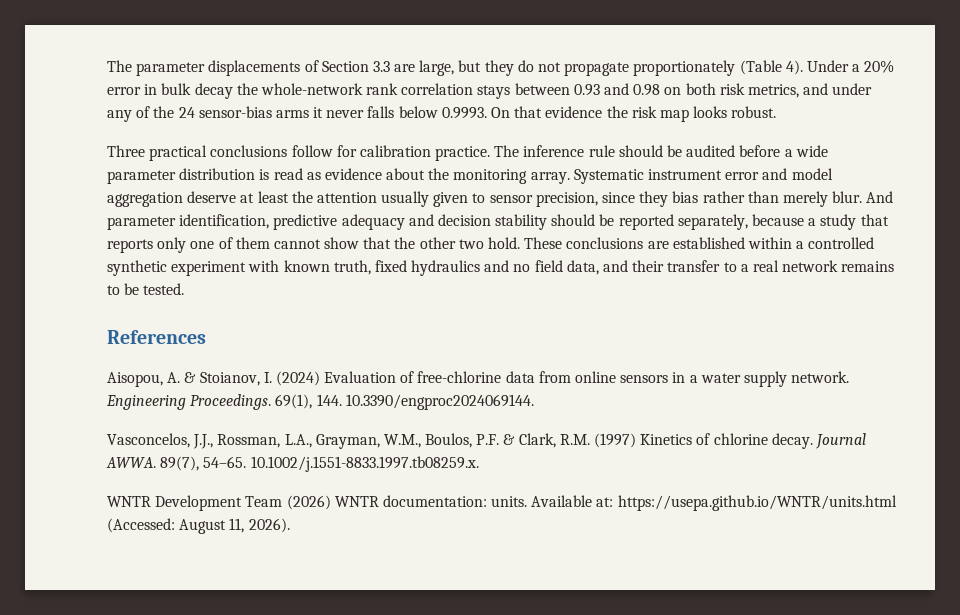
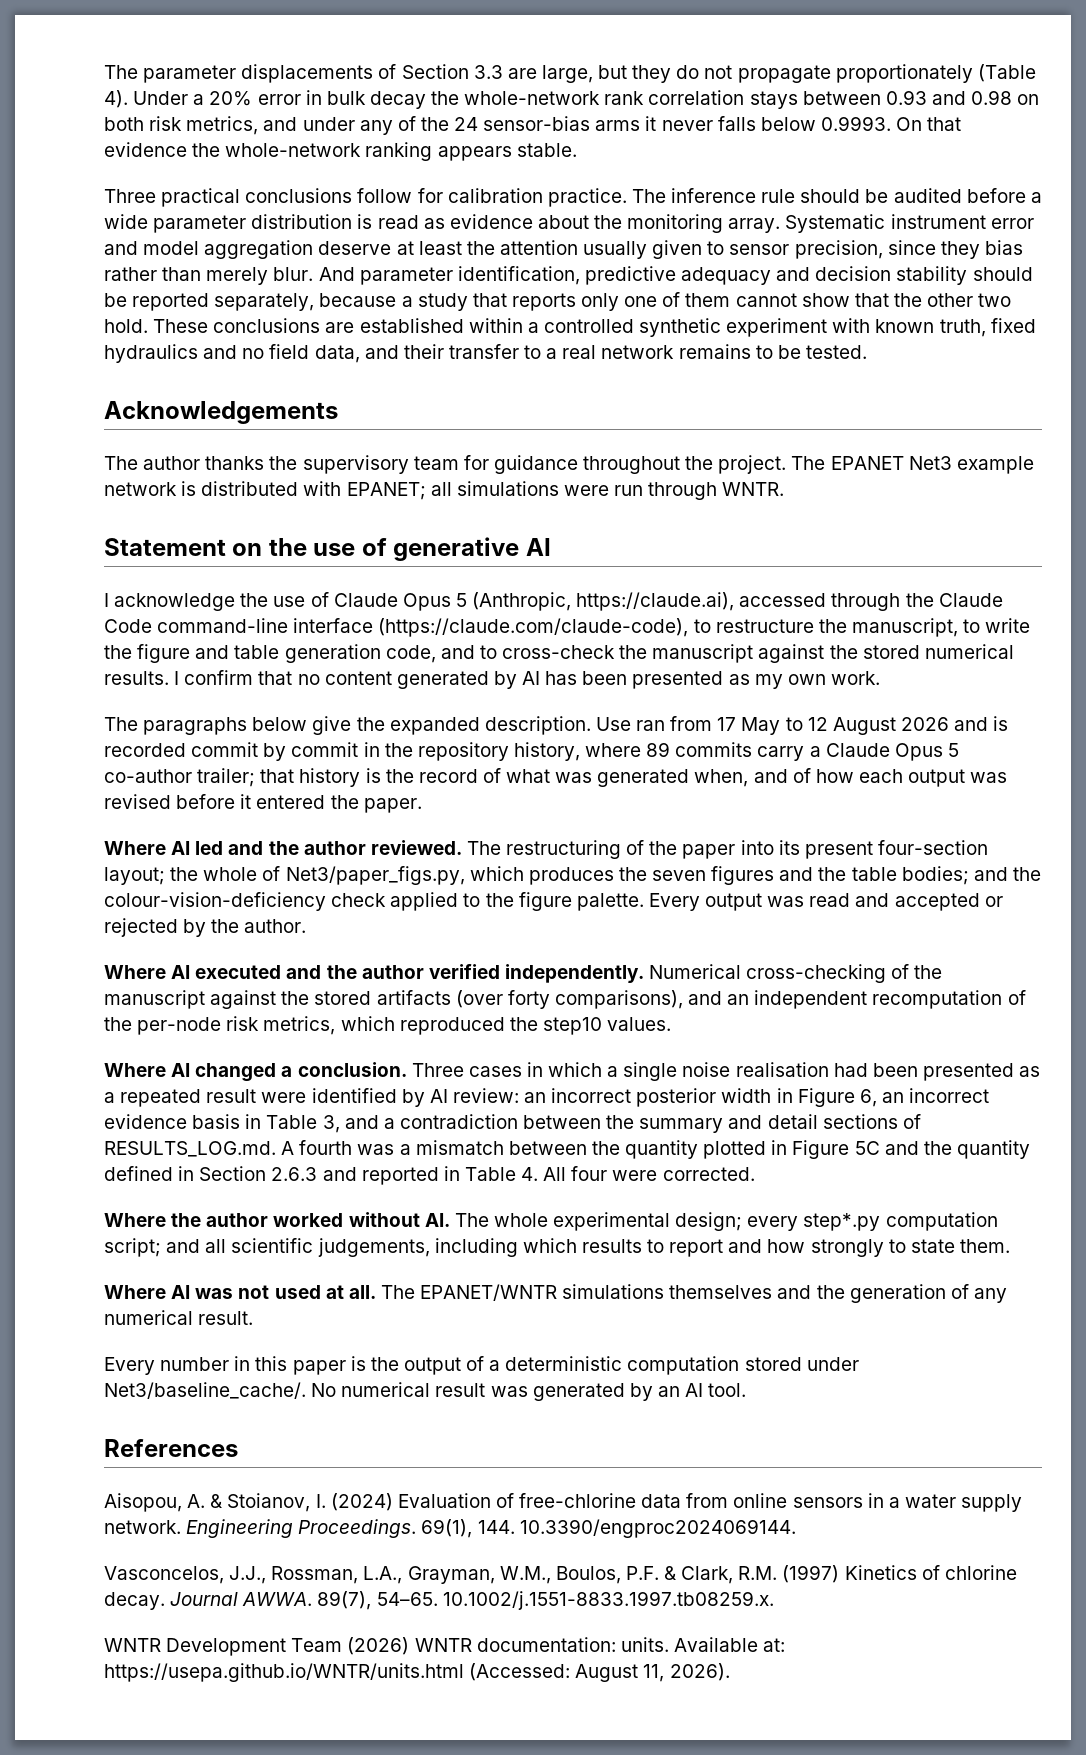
- Under a 20% error in bulk decay the whole-network rank correlation stays between 0.93 and 0.98 on both risk metrics, and under any of the 24 sensor-bias arms it never falls below 0.9993. On that evidence the risk map looks robust.
+ Under a 20% error in bulk decay the whole-network rank correlation stays between 0.93 and 0.98 on both risk metrics, and under any of the 24 sensor-bias arms it never falls below 0.9993. On that evidence the whole-network ranking appears stable.
+ Acknowledgements
+ The author thanks the supervisory team for guidance throughout the project. The EPANET Net3 example network is distributed with EPANET; all simulations were run through WNTR.
+ Statement on the use of generative AI
+ I acknowledge the use of Claude Opus 5 (Anthropic, https://claude.ai), accessed through the Claude Code command-line interface (https://claude.com/claude-code), to restructure the manuscript, to write the figure and table generation code, and to cross-check the manuscript against the stored numerical results. I confirm that no content generated by AI has been presented as my own work.
+ The paragraphs below give the expanded description. Use ran from 17 May to 12 August 2026 and is recorded commit by commit in the repository history, where 89 commits carry a Claude Opus 5 co-author trailer; that history is the record of what was generated when, and of how each output was revised before it entered the paper.
+ Where AI led and the author reviewed. The restructuring of the paper into its present four-section layout; the whole of Net3/paper_figs.py, which produces the seven figures and the table bodies; and the colour-vision-deficiency check applied to the figure palette. Every output was read and accepted or rejected by the author.
+ Where AI executed and the author verified independently. Numerical cross-checking of the manuscript against the stored artifacts (over forty comparisons), and an independent recomputation of the per-node risk metrics, which reproduced the step10 values.
+ Where AI changed a conclusion. Three cases in which a single noise realisation had been presented as a repeated result were identified by AI review: an incorrect posterior width in Figure 6, an incorrect evidence basis in Table 3, and a contradiction between the summary and detail sections of RESULTS_LOG.md. A fourth was a mismatch between the quantity plotted in Figure 5C and the quantity defined in Section 2.6.3 and reported in Table 4. All four were corrected.
+ Where the author worked without AI. The whole experimental design; every step*.py computation script; and all scientific judgements, including which results to report and how strongly to state them.
+ Where AI was not used at all. The EPANET/WNTR simulations themselves and the generation of any numerical result.
+ Every number in this paper is the output of a deterministic computation stored under Net3/baseline_cache/. No numerical result was generated by an AI tool.

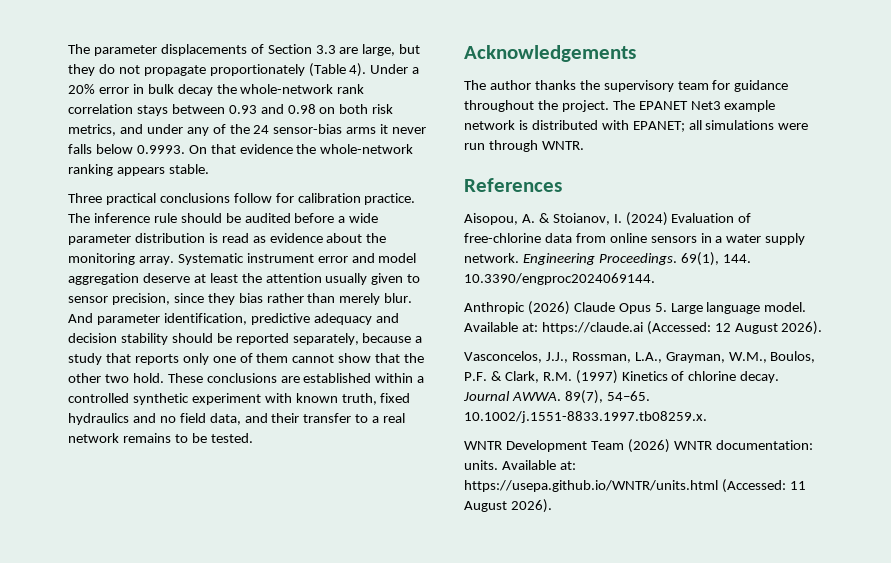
- Statement on the use of generative AI
- I acknowledge the use of Claude Opus 5 (Anthropic, https://claude.ai), accessed through the Claude Code command-line interface (https://claude.com/claude-code), to restructure the manuscript, to write the figure and table generation code, and to cross-check the manuscript against the stored numerical results. I confirm that no content generated by AI has been presented as my own work.
- The paragraphs below give the expanded description. Use ran from 17 May to 12 August 2026 and is recorded commit by commit in the repository history, where 89 commits carry a Claude Opus 5 co-author trailer; that history is the record of what was generated when, and of how each output was revised before it entered the paper.
- Where AI led and the author reviewed. The restructuring of the paper into its present four-section layout; the whole of Net3/paper_figs.py, which produces the seven figures and the table bodies; and the colour-vision-deficiency check applied to the figure palette. Every output was read and accepted or rejected by the author.
- Where AI executed and the author verified independently. Numerical cross-checking of the manuscript against the stored artifacts (over forty comparisons), and an independent recomputation of the per-node risk metrics, which reproduced the step10 values.
- Where AI changed a conclusion. Three cases in which a single noise realisation had been presented as a repeated result were identified by AI review: an incorrect posterior width in Figure 6, an incorrect evidence basis in Table 3, and a contradiction between the summary and detail sections of RESULTS_LOG.md. A fourth was a mismatch between the quantity plotted in Figure 5C and the quantity defined in Section 2.6.3 and reported in Table 4. All four were corrected.
- Where the author worked without AI. The whole experimental design; every step*.py computation script; and all scientific judgements, including which results to report and how strongly to state them.
- Where AI was not used at all. The EPANET/WNTR simulations themselves and the generation of any numerical result.
- Every number in this paper is the output of a deterministic computation stored under Net3/baseline_cache/. No numerical result was generated by an AI tool.
+ Anthropic (2026) Claude Opus 5. Large language model. Available at: https://claude.ai (Accessed: 12 August 2026).
- Available at: https://usepa.github.io/WNTR/units.html (Accessed: August 11, 2026).
+ Available at: https://usepa.github.io/WNTR/units.html (Accessed: 11 August 2026).

